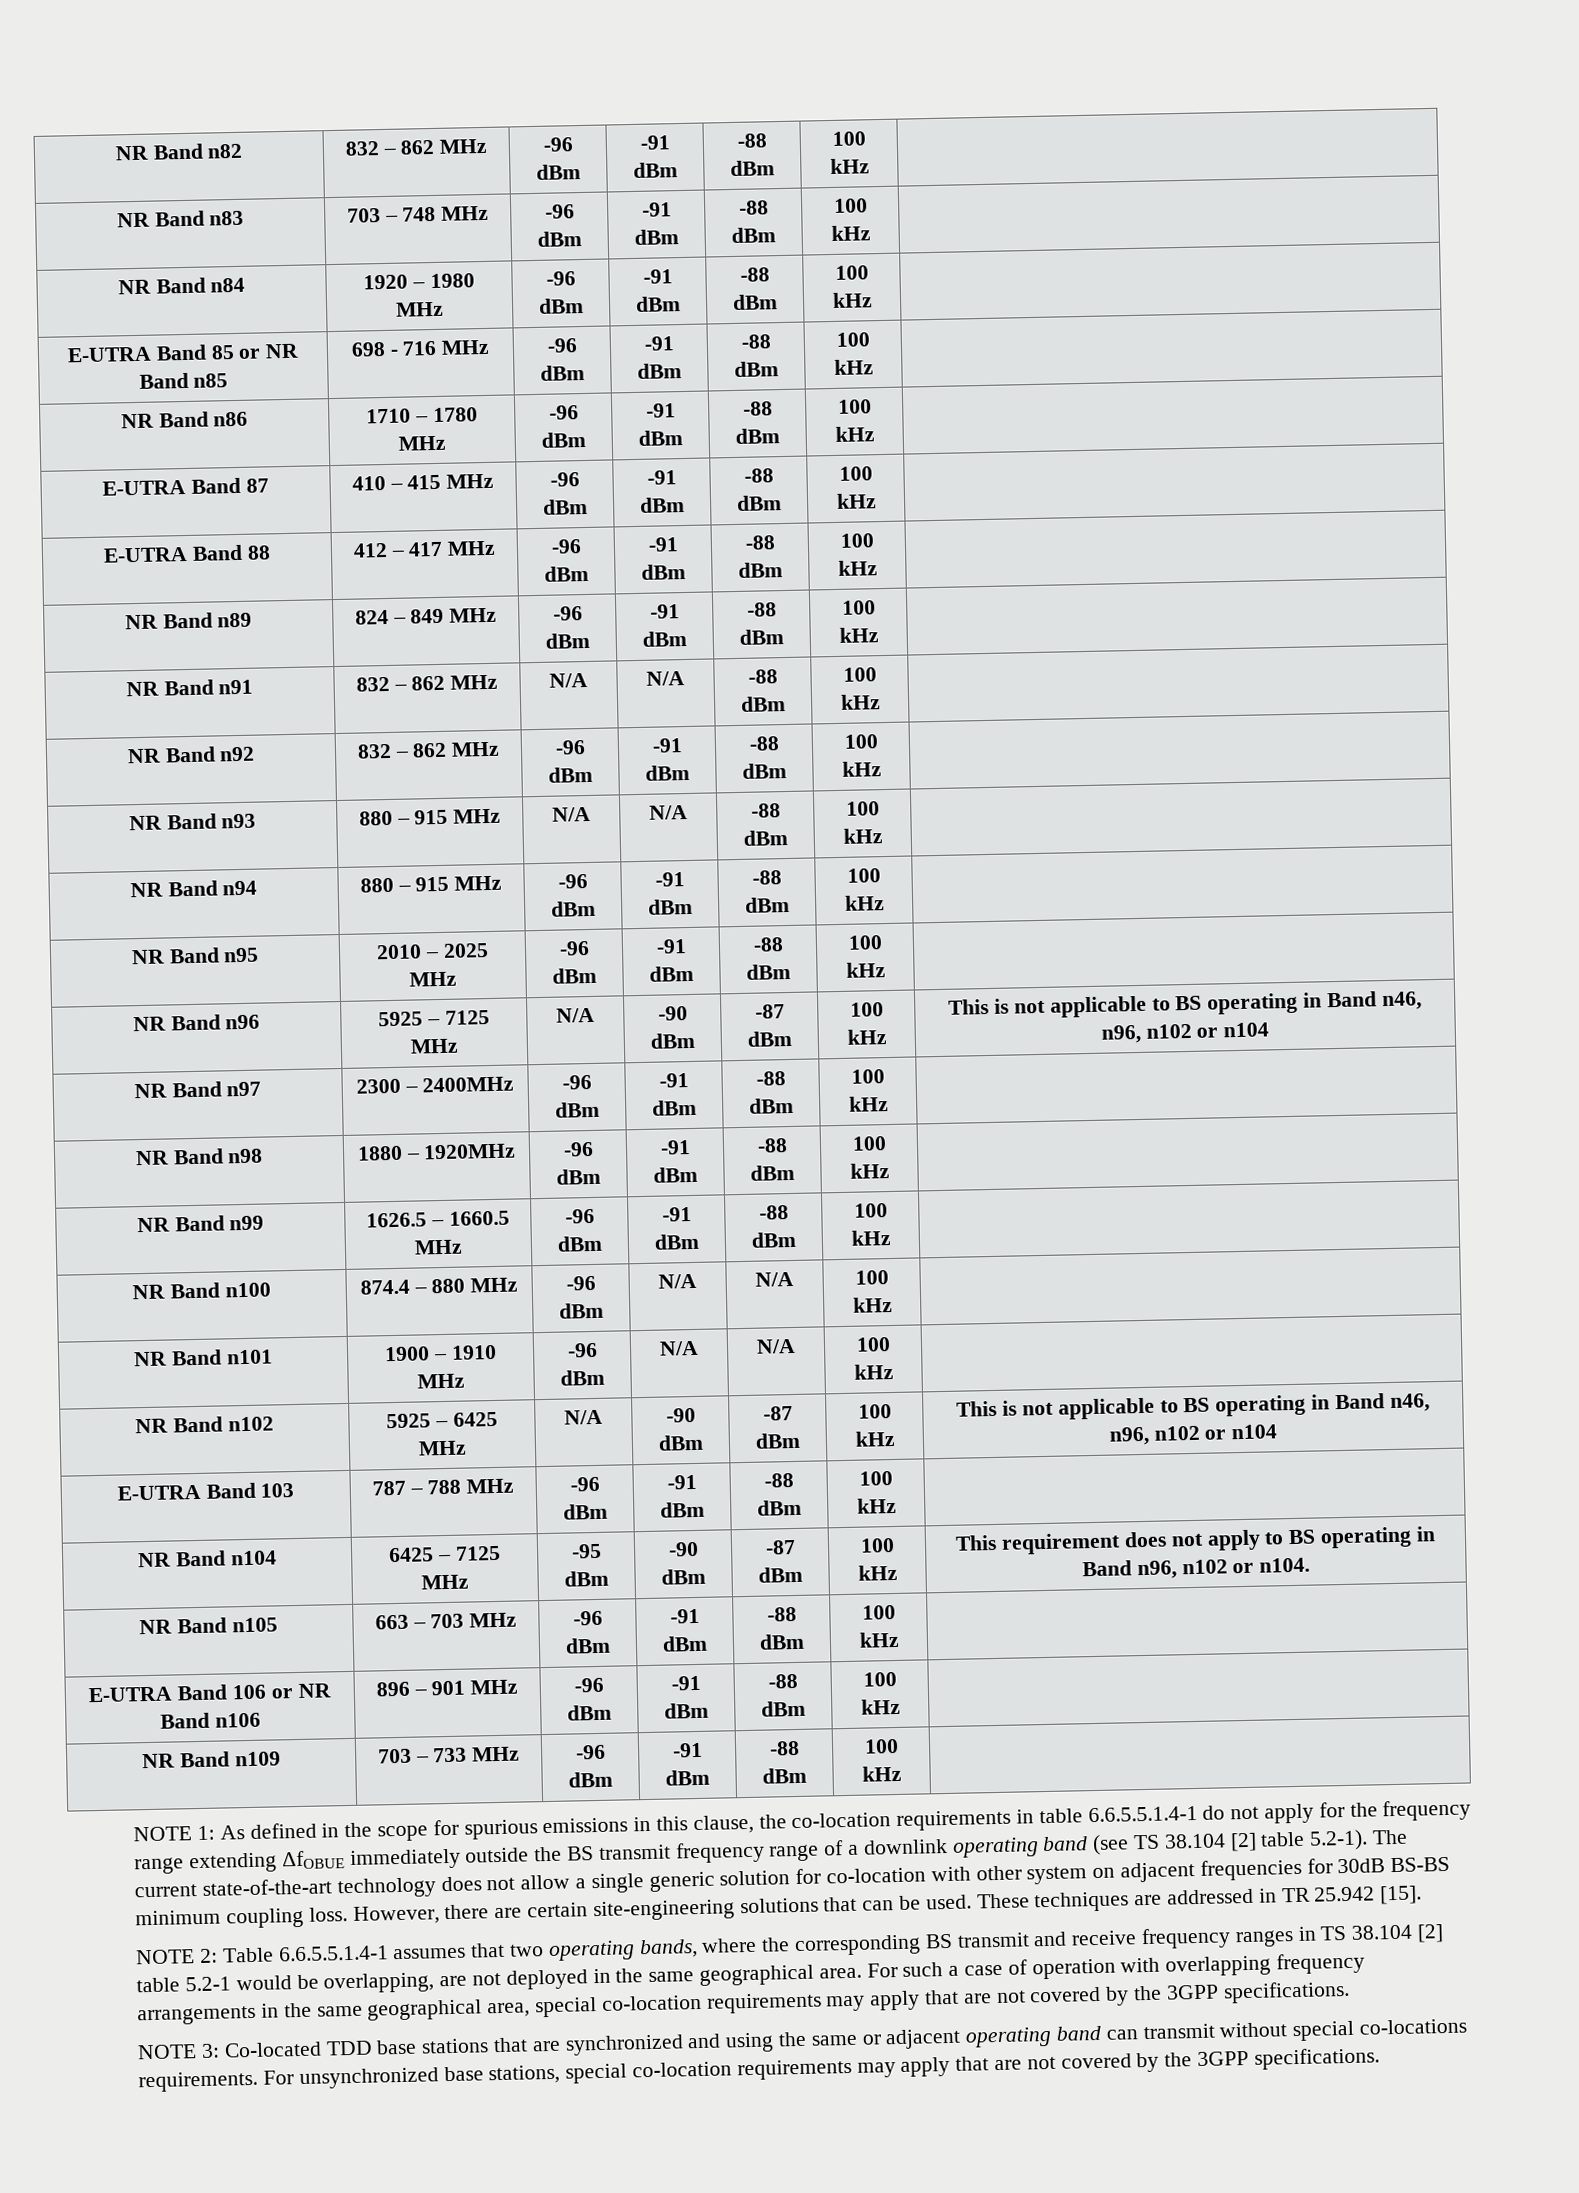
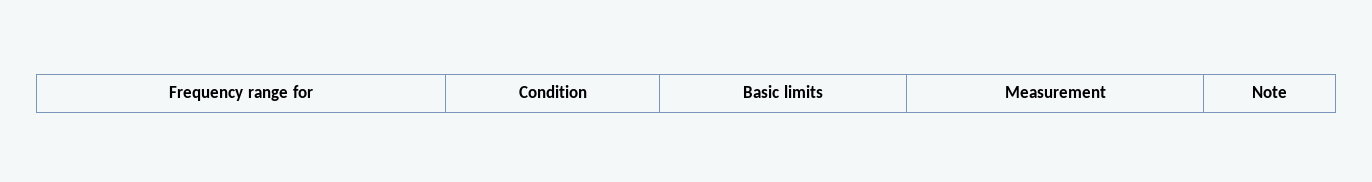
- NR Band n82 | 832 – 862 MHz | -96 dBm | -91 dBm | -88 dBm | 100 kHz |
- NR Band n83 | 703 – 748 MHz | -96 dBm | -91 dBm | -88 dBm | 100 kHz |
- NR Band n84 | 1920 – 1980 MHz | -96 dBm | -91 dBm | -88 dBm | 100 kHz |
- E-UTRA Band 85 or NR Band n85 | 698 - 716 MHz | -96 dBm | -91 dBm | -88 dBm | 100 kHz |
- NR Band n86 | 1710 – 1780 MHz | -96 dBm | -91 dBm | -88 dBm | 100 kHz |
- E-UTRA Band 87 | 410 – 415 MHz | -96 dBm | -91 dBm | -88 dBm | 100 kHz |
- E-UTRA Band 88 | 412 – 417 MHz | -96 dBm | -91 dBm | -88 dBm | 100 kHz |
- NR Band n89 | 824 – 849 MHz | -96 dBm | -91 dBm | -88 dBm | 100 kHz |
- NR Band n91 | 832 – 862 MHz | N/A | N/A | -88 dBm | 100 kHz |
- NR Band n92 | 832 – 862 MHz | -96 dBm | -91 dBm | -88 dBm | 100 kHz |
- NR Band n93 | 880 – 915 MHz | N/A | N/A | -88 dBm | 100 kHz |
- NR Band n94 | 880 – 915 MHz | -96 dBm | -91 dBm | -88 dBm | 100 kHz |
- NR Band n95 | 2010 – 2025 MHz | -96 dBm | -91 dBm | -88 dBm | 100 kHz |
- NR Band n96 | 5925 – 7125 MHz | N/A | -90 dBm | -87 dBm | 100 kHz | This is not applicable to BS operating in Band n46, n96, n102 or n104
- NR Band n97 | 2300 – 2400MHz | -96 dBm | -91 dBm | -88 dBm | 100 kHz |
- NR Band n98 | 1880 – 1920MHz | -96 dBm | -91 dBm | -88 dBm | 100 kHz |
- NR Band n99 | 1626.5 – 1660.5 MHz | -96 dBm | -91 dBm | -88 dBm | 100 kHz |
- NR Band n100 | 874.4 – 880 MHz | -96 dBm | N/A | N/A | 100 kHz |
- NR Band n101 | 1900 – 1910 MHz | -96 dBm | N/A | N/A | 100 kHz |
- NR Band n102 | 5925 – 6425 MHz | N/A | -90 dBm | -87 dBm | 100 kHz | This is not applicable to BS operating in Band n46, n96, n102 or n104
- E-UTRA Band 103 | 787 – 788 MHz | -96 dBm | -91 dBm | -88 dBm | 100 kHz |
- NR Band n104 | 6425 – 7125 MHz | -95 dBm | -90 dBm | -87 dBm | 100 kHz | This requirement does not apply to BS operating in Band n96, n102 or n104.
- NR Band n105 | 663 – 703 MHz | -96 dBm | -91 dBm | -88 dBm | 100 kHz |
- E-UTRA Band 106 or NR Band n106 | 896 – 901 MHz | -96 dBm | -91 dBm | -88 dBm | 100 kHz |
- NR Band n109 | 703 – 733 MHz | -96 dBm | -91 dBm | -88 dBm | 100 kHz |
- NOTE 1: As defined in the scope for spurious emissions in this clause, the co-location requirements in table 6.6.5.5.1.4-1 do not apply for the frequency range extending ΔfOBUE immediately outside the BS transmit frequency range of a downlink operating band (see TS 38.104 [2] table 5.2-1). The current state-of-the-art technology does not allow a single generic solution for co-location with other system on adjacent frequencies for 30dB BS-BS minimum coupling loss. However, there are certain site-engineering solutions that can be used. These techniques are addressed in TR 25.942 [15].
- NOTE 2: Table 6.6.5.5.1.4-1 assumes that two operating bands, where the corresponding BS transmit and receive frequency ranges in TS 38.104 [2] table 5.2-1 would be overlapping, are not deployed in the same geographical area. For such a case of operation with overlapping frequency arrangements in the same geographical area, special co-location requirements may apply that are not covered by the 3GPP specifications.
- NOTE 3: Co-located TDD base stations that are synchronized and using the same or adjacent operating band can transmit without special co-locations requirements. For unsynchronized base stations, special co-location requirements may apply that are not covered by the 3GPP specifications.
+ Frequency range for | Condition | Basic limits | Measurement | Note

